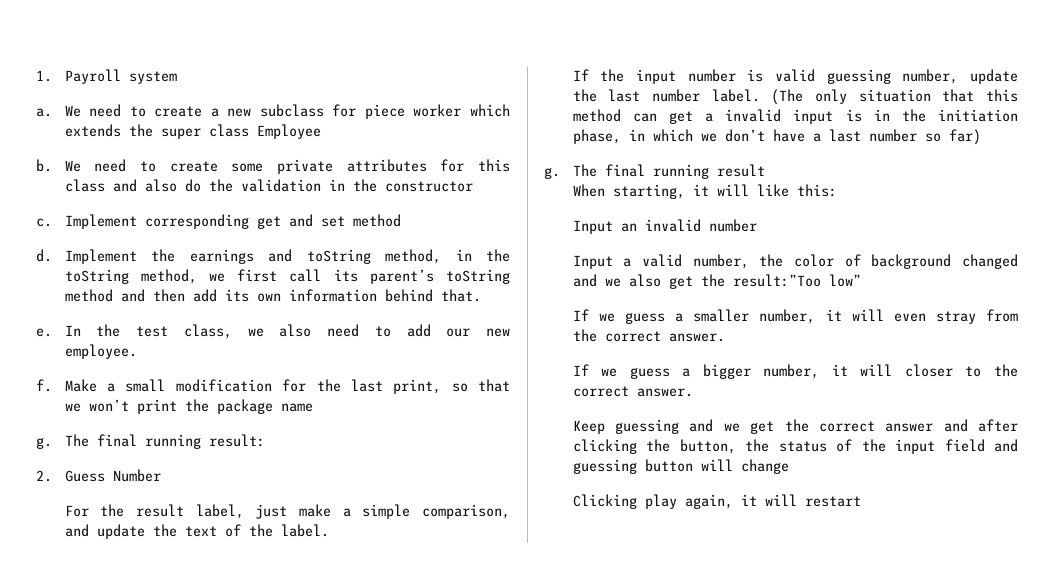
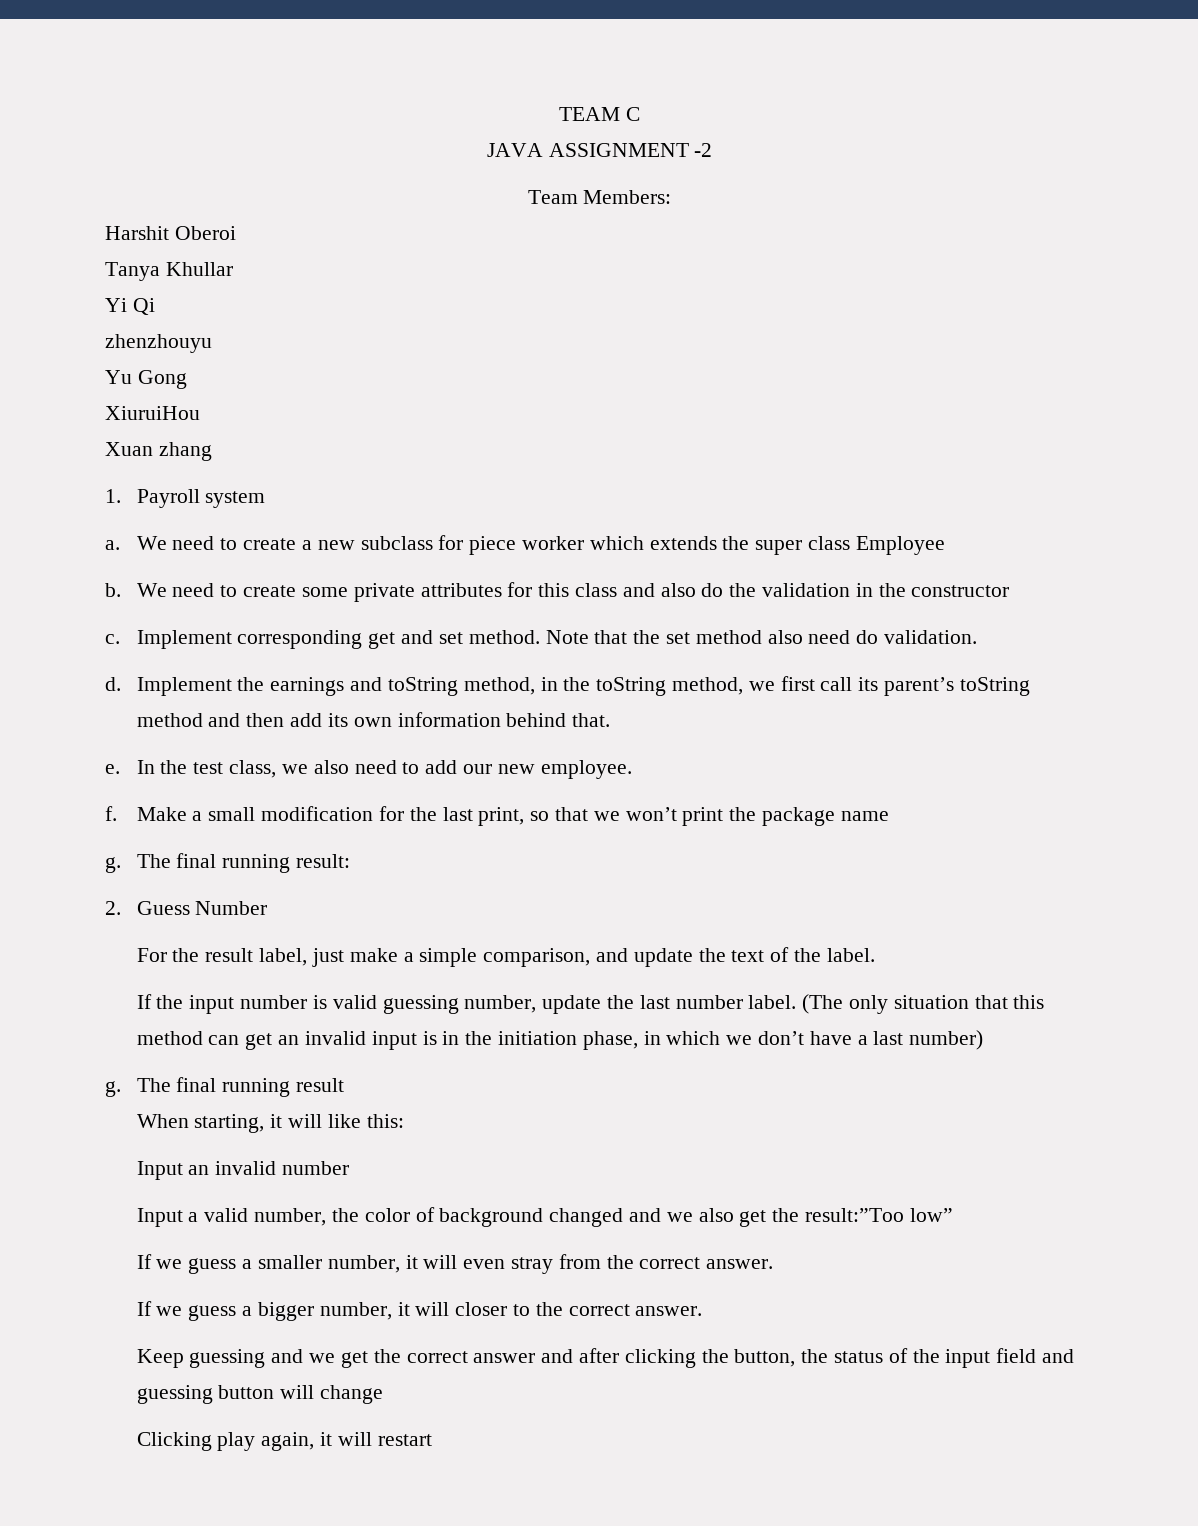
+ TEAM C
+ JAVA ASSIGNMENT -2
+ Team Members:
+ Harshit Oberoi
+ Tanya Khullar
+ Yi Qi
+ zhenzhouyu
+ Yu Gong
+ XiuruiHou
+ Xuan zhang
- Implement corresponding get and set method
+ Implement corresponding get and set method. Note that the set method also need do validation.
- (The only situation that this method can get a invalid input is in the initiation phase, in which we don’t have a last number so far)
+ (The only situation that this method can get an invalid input is in the initiation phase, in which we don’t have a last number)

